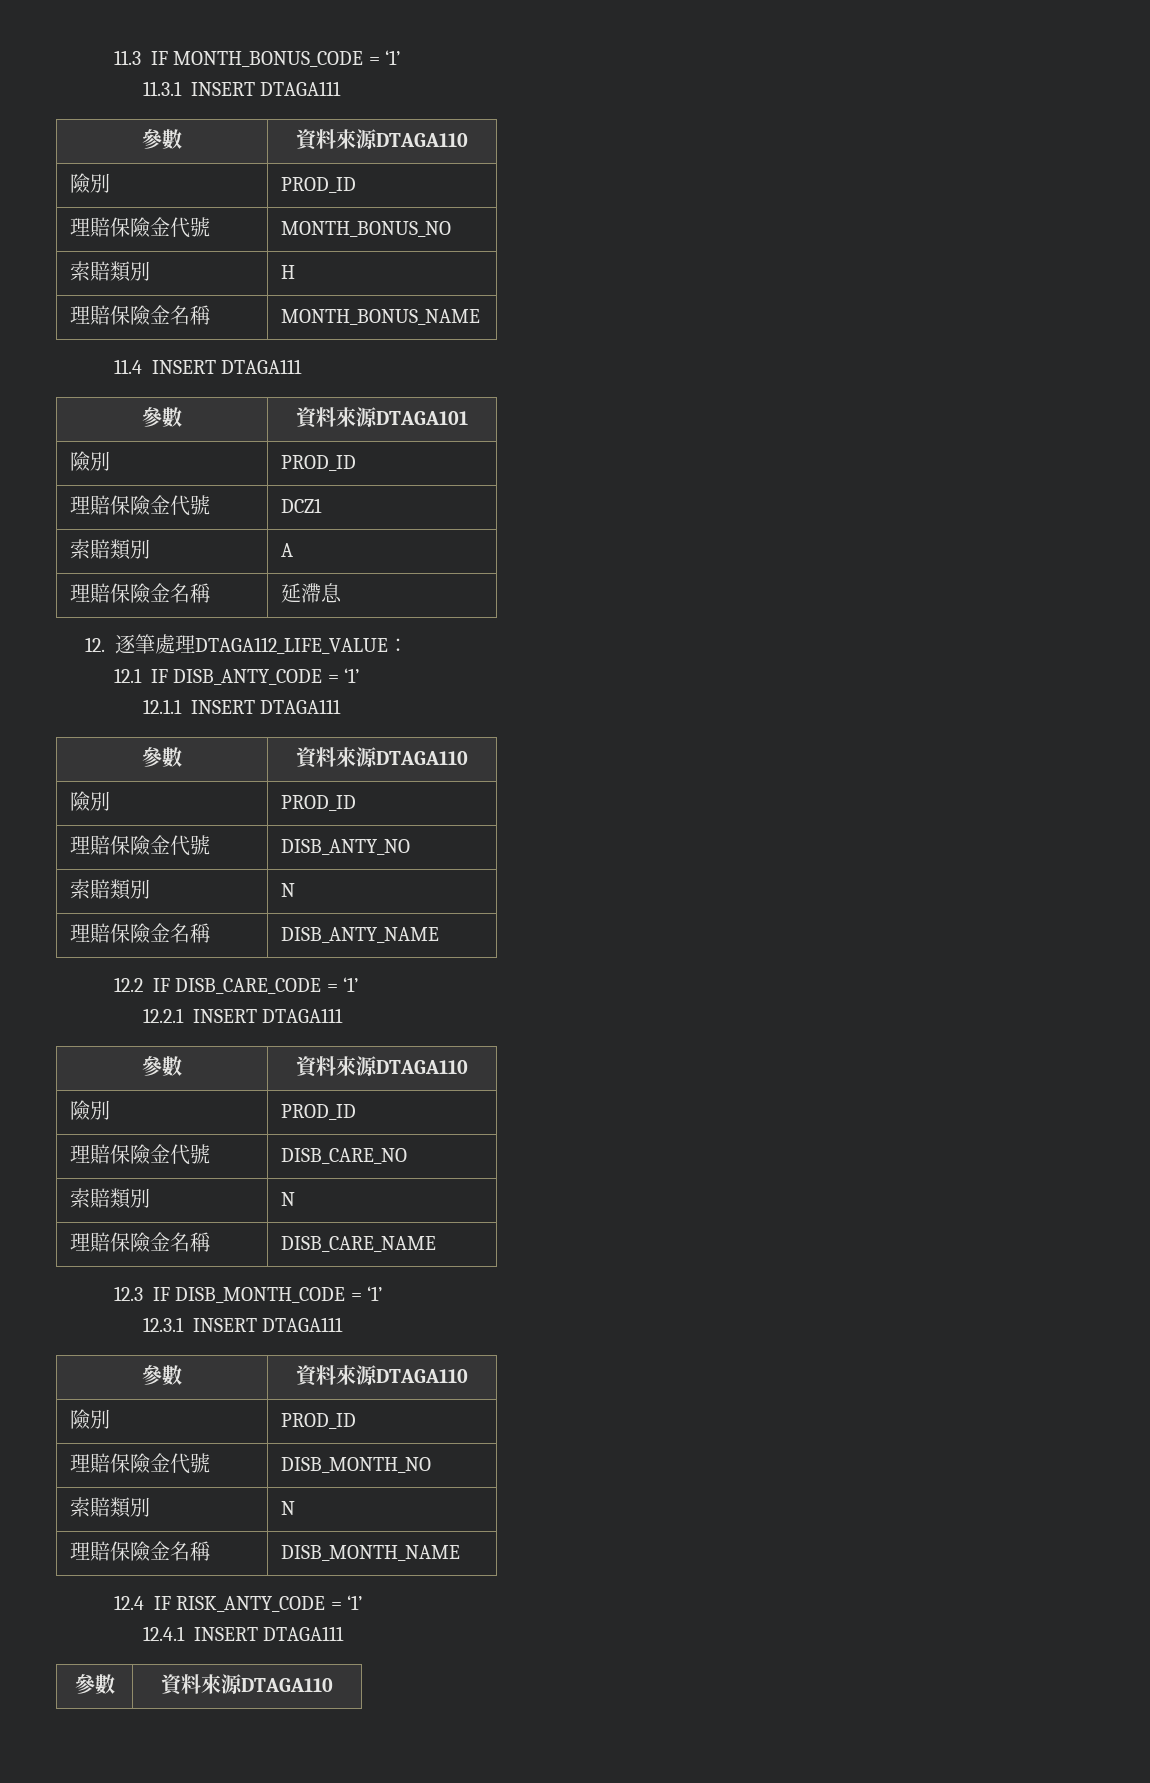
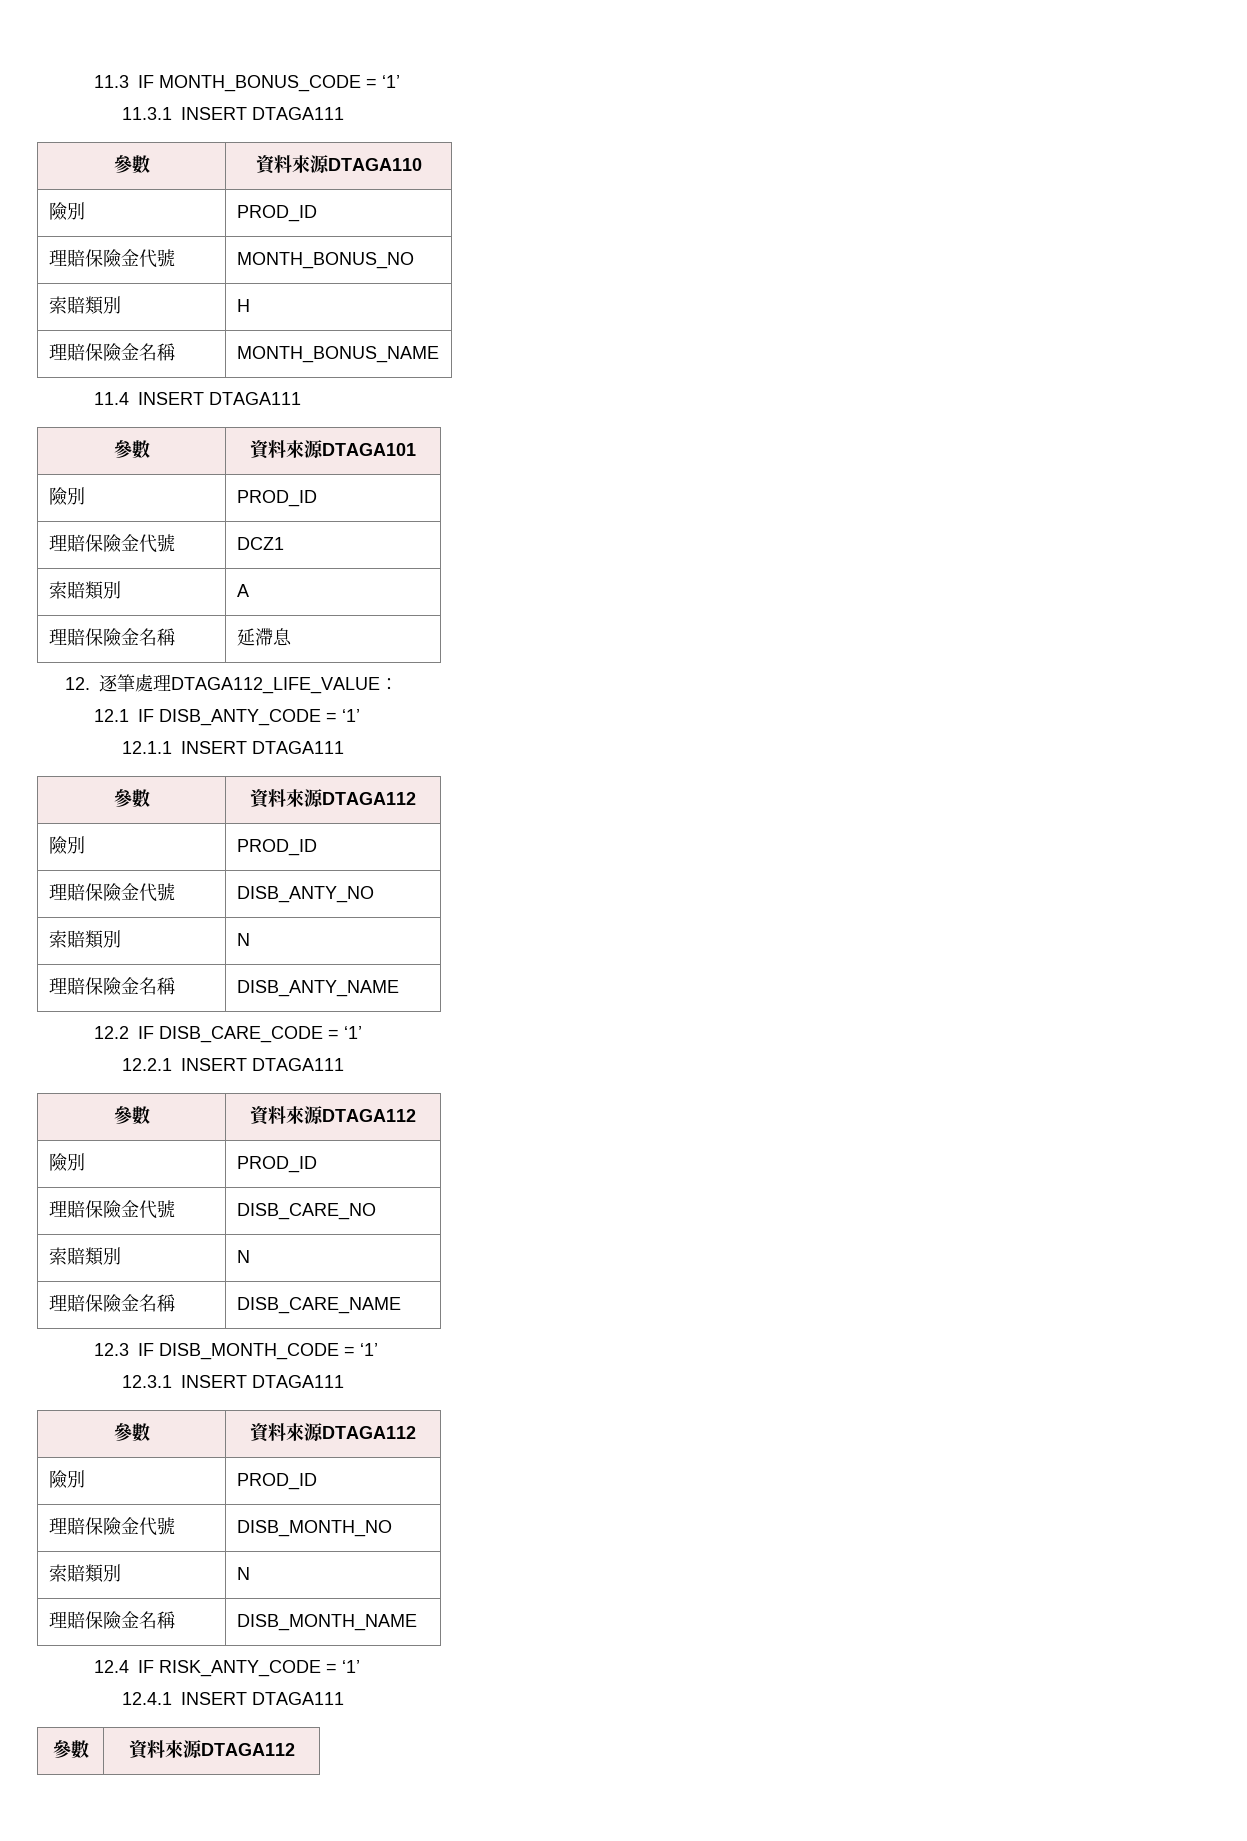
  12.1.1 INSERT DTAGA111
- 參數 | 資料來源DTAGA110
+ 參數 | 資料來源DTAGA112
  12.2.1 INSERT DTAGA111
- 參數 | 資料來源DTAGA110
+ 參數 | 資料來源DTAGA112
  12.3.1 INSERT DTAGA111
- 參數 | 資料來源DTAGA110
+ 參數 | 資料來源DTAGA112
  12.4.1 INSERT DTAGA111
- 參數 | 資料來源DTAGA110
+ 參數 | 資料來源DTAGA112

